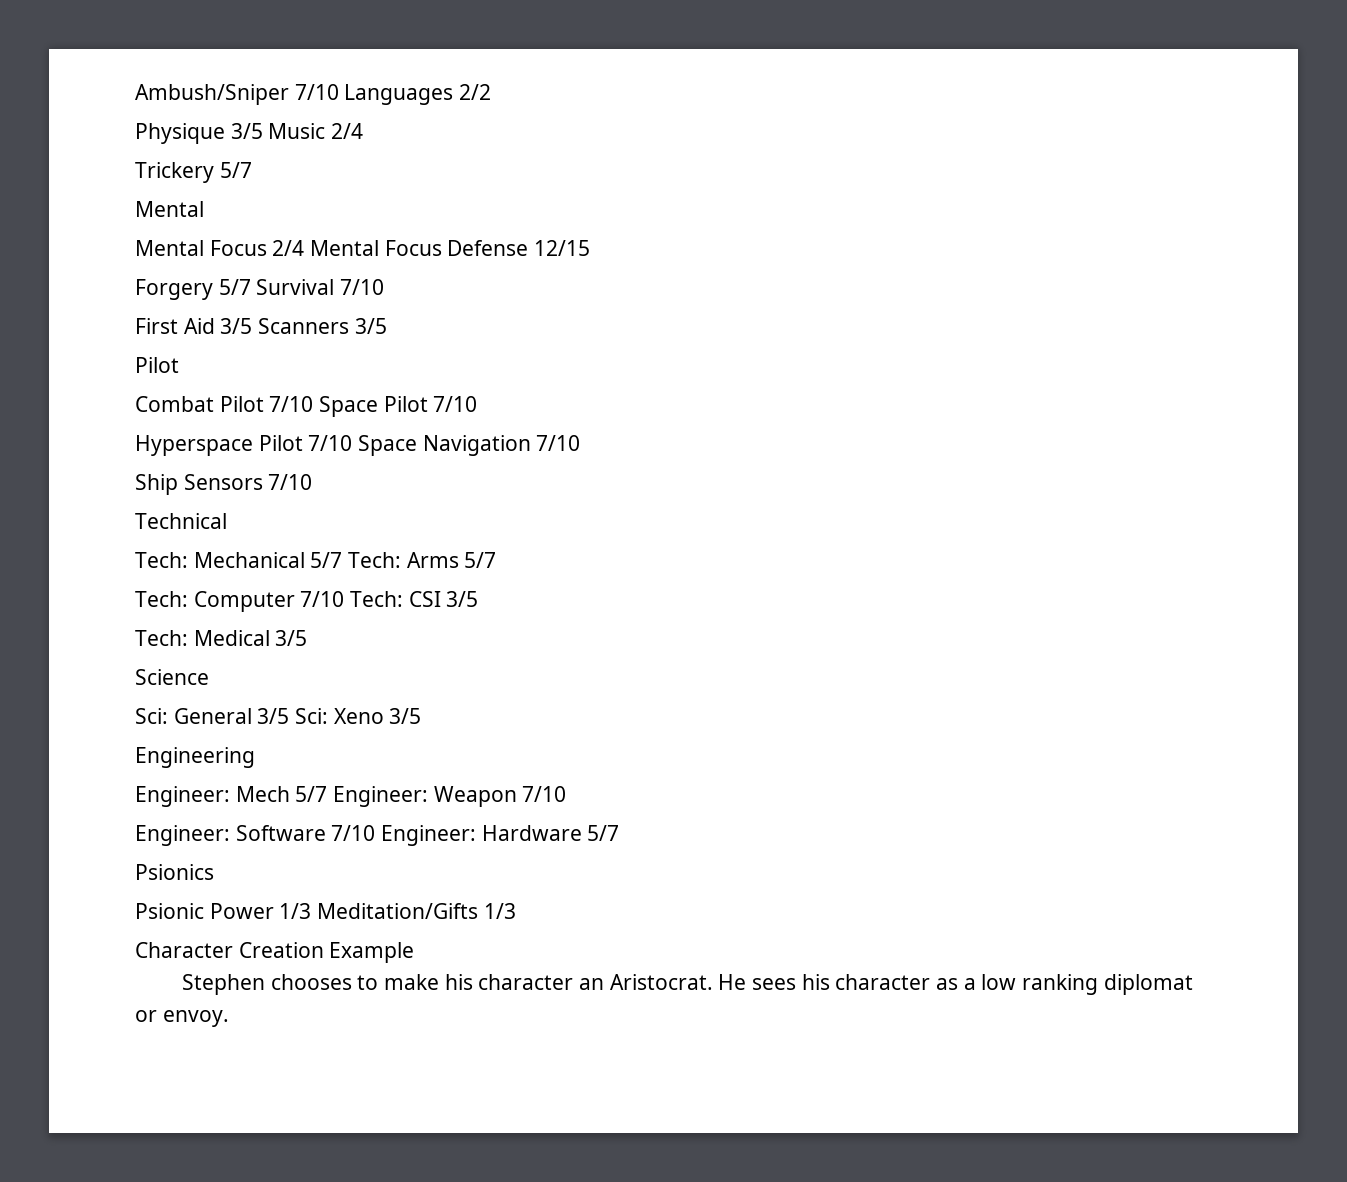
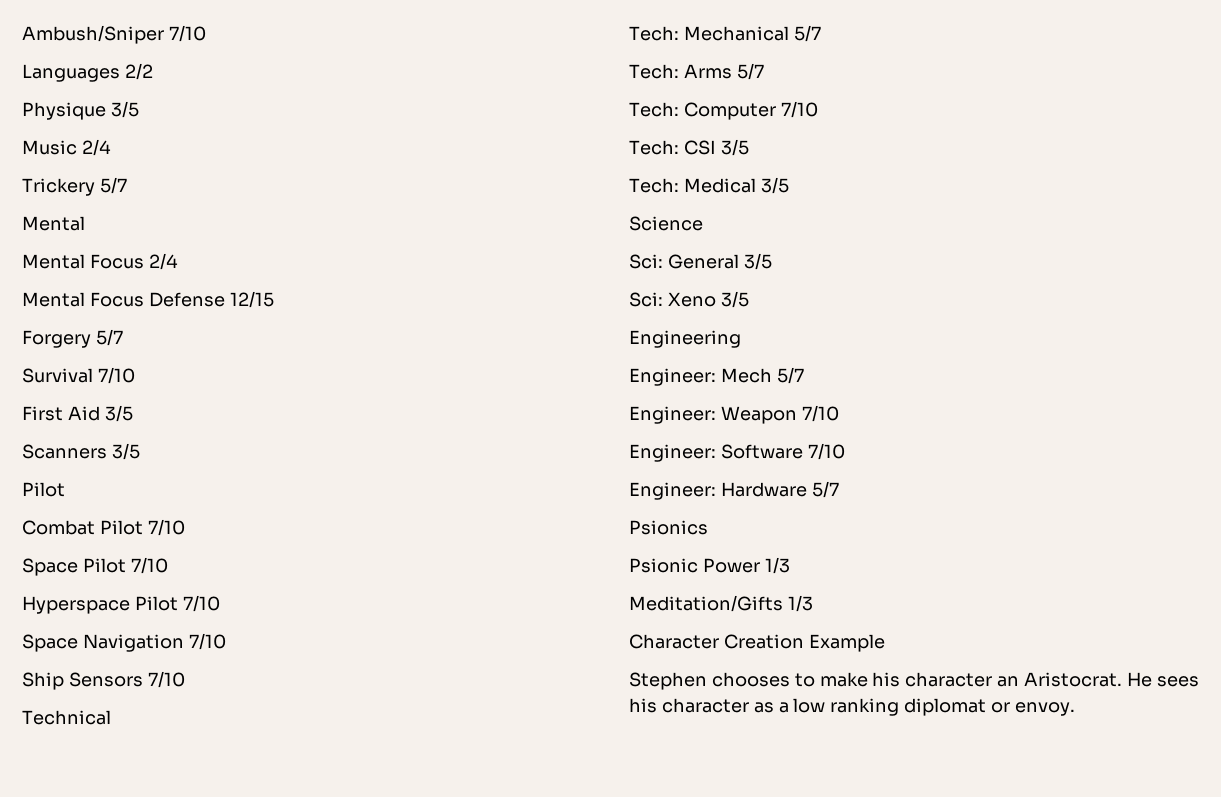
- Ambush/Sniper 7/10 Languages 2/2
+ Ambush/Sniper 7/10
+ Languages 2/2
- Physique 3/5 Music 2/4
+ Physique 3/5
+ Music 2/4
- Mental Focus 2/4 Mental Focus Defense 12/15
+ Mental Focus 2/4
+ Mental Focus Defense 12/15
- Forgery 5/7 Survival 7/10
+ Forgery 5/7
+ Survival 7/10
- First Aid 3/5 Scanners 3/5
+ First Aid 3/5
+ Scanners 3/5
- Combat Pilot 7/10 Space Pilot 7/10
+ Combat Pilot 7/10
+ Space Pilot 7/10
- Hyperspace Pilot 7/10 Space Navigation 7/10
+ Hyperspace Pilot 7/10
+ Space Navigation 7/10
- Tech: Mechanical 5/7 Tech: Arms 5/7
+ Tech: Mechanical 5/7
+ Tech: Arms 5/7
- Tech: Computer 7/10 Tech: CSI 3/5
+ Tech: Computer 7/10
+ Tech: CSI 3/5
- Sci: General 3/5 Sci: Xeno 3/5
+ Sci: General 3/5
+ Sci: Xeno 3/5
- Engineer: Mech 5/7 Engineer: Weapon 7/10
+ Engineer: Mech 5/7
+ Engineer: Weapon 7/10
- Engineer: Software 7/10 Engineer: Hardware 5/7
+ Engineer: Software 7/10
+ Engineer: Hardware 5/7
- Psionic Power 1/3 Meditation/Gifts 1/3
+ Psionic Power 1/3
+ Meditation/Gifts 1/3

